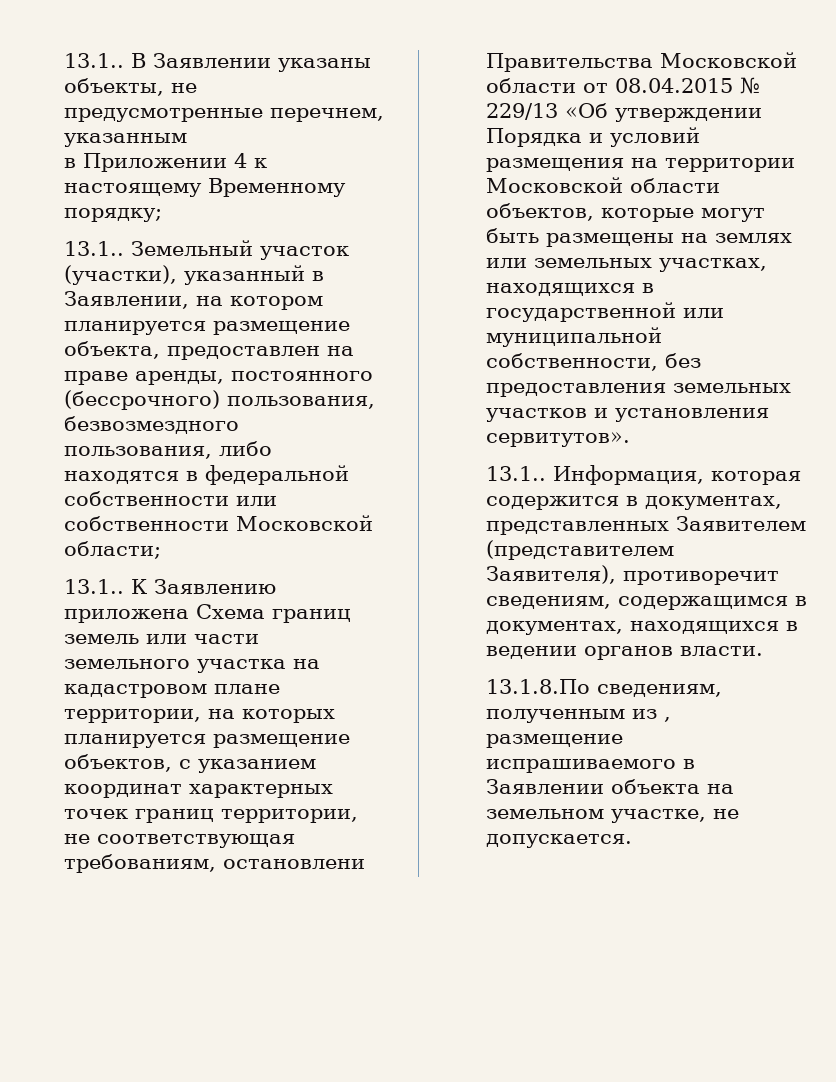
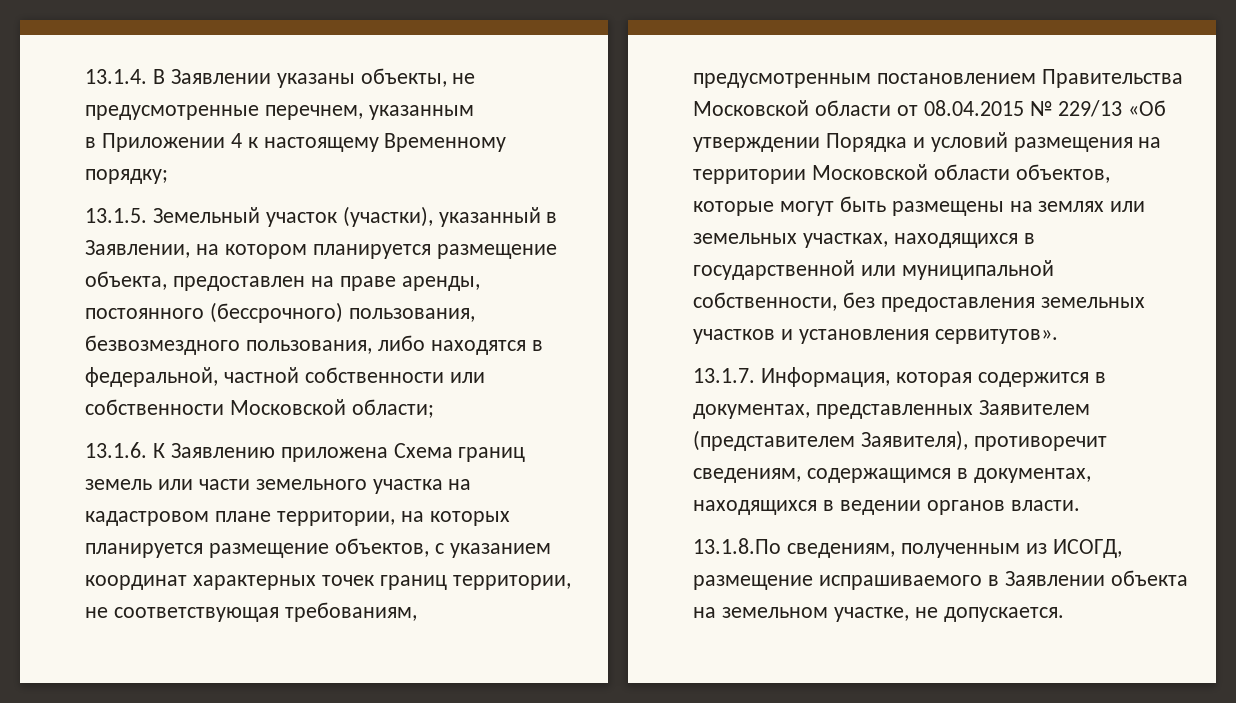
- 13.1.. В Заявлении указаны объекты, не предусмотренные перечнем, указанным
+ 13.1.4. В Заявлении указаны объекты, не предусмотренные перечнем, указанным
- 13.1.. Земельный участок (участки), указанный в Заявлении, на котором планируется размещение объекта, предоставлен на праве аренды, постоянного (бессрочного) пользования, безвозмездного пользования, либо находятся в федеральной собственности или собственности Московской области;
+ 13.1.5. Земельный участок (участки), указанный в Заявлении, на котором планируется размещение объекта, предоставлен на праве аренды, постоянного (бессрочного) пользования, безвозмездного пользования, либо находятся в федеральной, частной собственности или собственности Московской области;
- 13.1.. К Заявлению приложена Схема границ земель или части земельного участка на кадастровом плане территории, на которых планируется размещение объектов, с указанием координат характерных точек границ территории, не соответствующая требованиям, остановлени Правительства Московской области от 08.04.2015 № 229/13 «Об утверждении Порядка и условий размещения на территории Московской области объектов, которые могут быть размещены на землях или земельных участках, находящихся в государственной или муниципальной собственности, без предоставления земельных участков и установления сервитутов».
+ 13.1.6. К Заявлению приложена Схема границ земель или части земельного участка на кадастровом плане территории, на которых планируется размещение объектов, с указанием координат характерных точек границ территории, не соответствующая требованиям, предусмотренным постановлением Правительства Московской области от 08.04.2015 № 229/13 «Об утверждении Порядка и условий размещения на территории Московской области объектов, которые могут быть размещены на землях или земельных участках, находящихся в государственной или муниципальной собственности, без предоставления земельных участков и установления сервитутов».
- 13.1.. Информация, которая содержится в документах, представленных Заявителем (представителем Заявителя), противоречит сведениям, содержащимся в документах, находящихся в ведении органов власти.
+ 13.1.7. Информация, которая содержится в документах, представленных Заявителем (представителем Заявителя), противоречит сведениям, содержащимся в документах, находящихся в ведении органов власти.
- 13.1.8.По сведениям, полученным из , размещение испрашиваемого в Заявлении объекта на земельном участке, не допускается.
+ 13.1.8.По сведениям, полученным из ИСОГД, размещение испрашиваемого в Заявлении объекта на земельном участке, не допускается.

